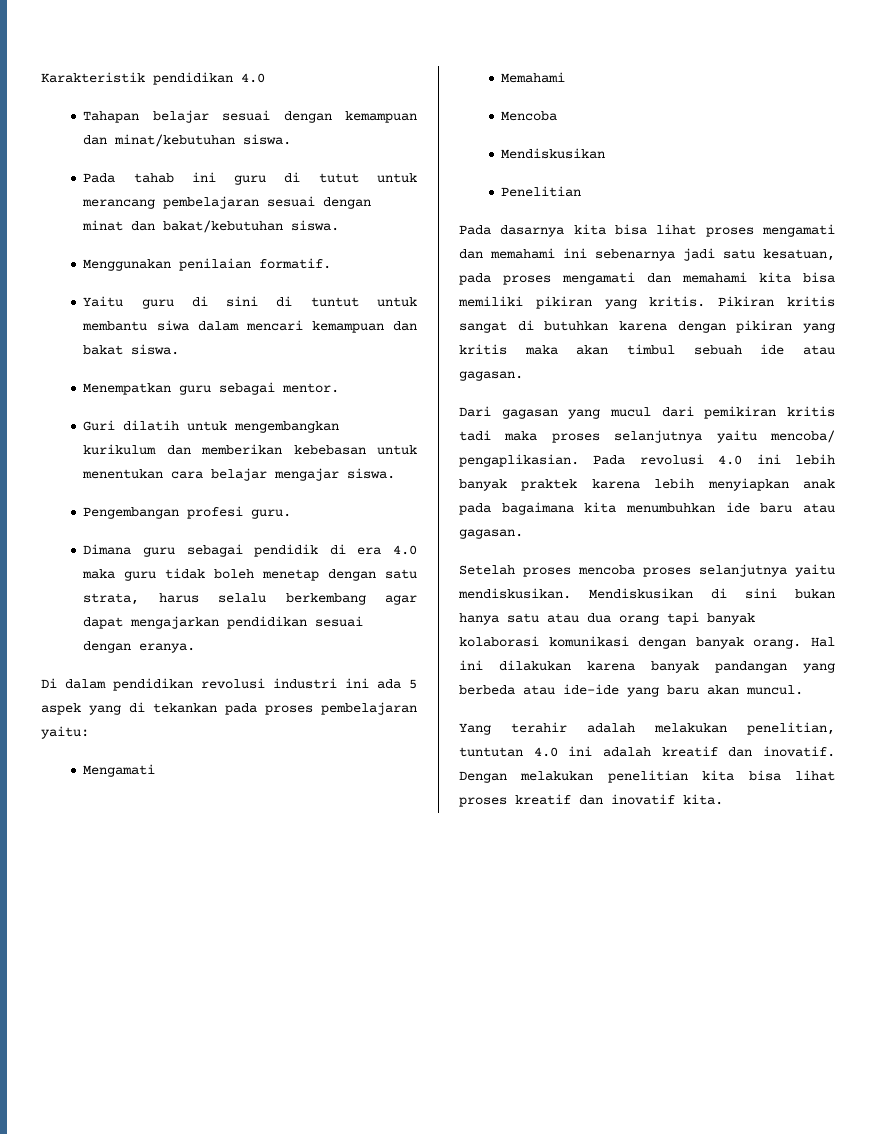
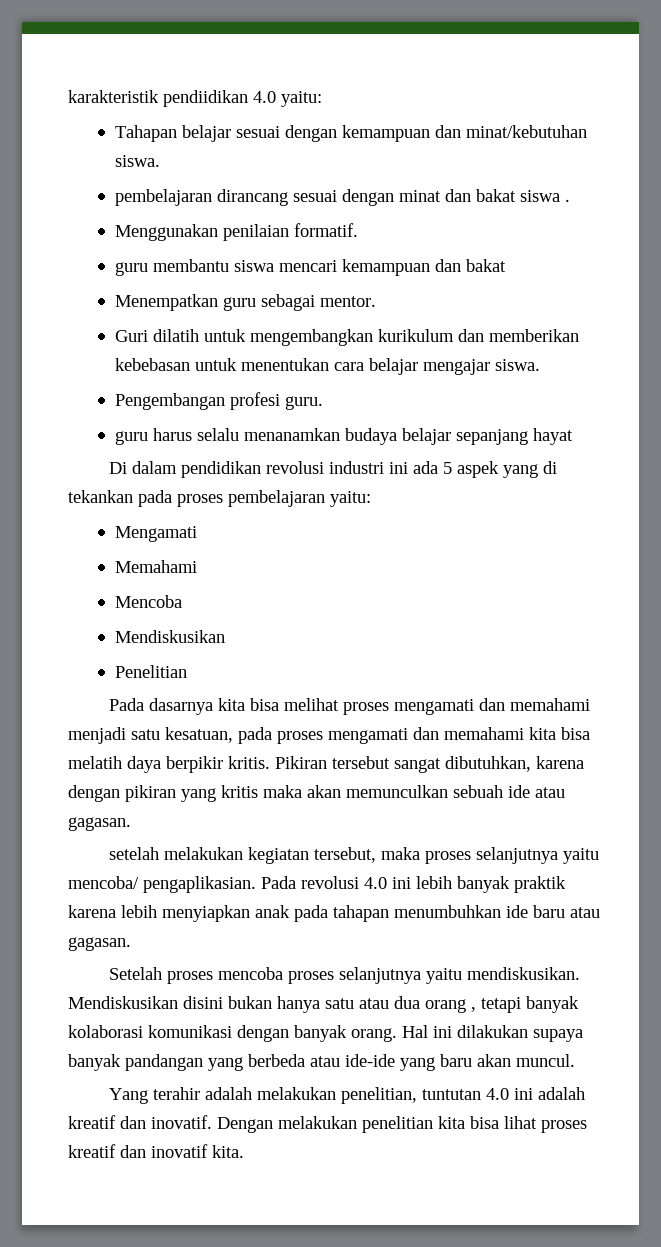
- Karakteristik pendidikan 4.0
+ karakteristik pendiidikan 4.0 yaitu:
- Pada tahab ini guru di tutut untuk merancang pembelajaran sesuai dengan minat dan bakat/kebutuhan siswa.
+ pembelajaran dirancang sesuai dengan minat dan bakat siswa .
- Yaitu guru di sini di tuntut untuk membantu siwa dalam mencari kemampuan dan bakat siswa.
+ guru membantu siswa mencari kemampuan dan bakat
- Dimana guru sebagai pendidik di era 4.0 maka guru tidak boleh menetap dengan satu strata, harus selalu berkembang agar dapat mengajarkan pendidikan sesuai dengan eranya.
+ guru harus selalu menanamkan budaya belajar sepanjang hayat
- Pada dasarnya kita bisa lihat proses mengamati dan memahami ini sebenarnya jadi satu kesatuan, pada proses mengamati dan memahami kita bisa memiliki pikiran yang kritis. Pikiran kritis sangat di butuhkan karena dengan pikiran yang kritis maka akan timbul sebuah ide atau gagasan.
+ Pada dasarnya kita bisa melihat proses mengamati dan memahami menjadi satu kesatuan, pada proses mengamati dan memahami kita bisa melatih daya berpikir kritis. Pikiran tersebut sangat dibutuhkan, karena dengan pikiran yang kritis maka akan memunculkan sebuah ide atau gagasan.
- Dari gagasan yang mucul dari pemikiran kritis tadi maka proses selanjutnya yaitu mencoba/ pengaplikasian.
+ setelah melakukan kegiatan tersebut, maka proses selanjutnya yaitu mencoba/ pengaplikasian.
- Pada revolusi 4.0 ini lebih banyak praktek karena lebih menyiapkan anak pada bagaimana kita menumbuhkan ide baru atau gagasan.
+ Pada revolusi 4.0 ini lebih banyak praktik karena lebih menyiapkan anak pada tahapan menumbuhkan ide baru atau gagasan.
- Mendiskusikan di sini bukan hanya satu atau dua orang tapi banyak kolaborasi komunikasi dengan banyak orang.
+ Mendiskusikan disini bukan hanya satu atau dua orang , tetapi banyak kolaborasi komunikasi dengan banyak orang.
- Hal ini dilakukan karena banyak pandangan yang berbeda atau ide-ide yang baru akan muncul.
+ Hal ini dilakukan supaya banyak pandangan yang berbeda atau ide-ide yang baru akan muncul.

